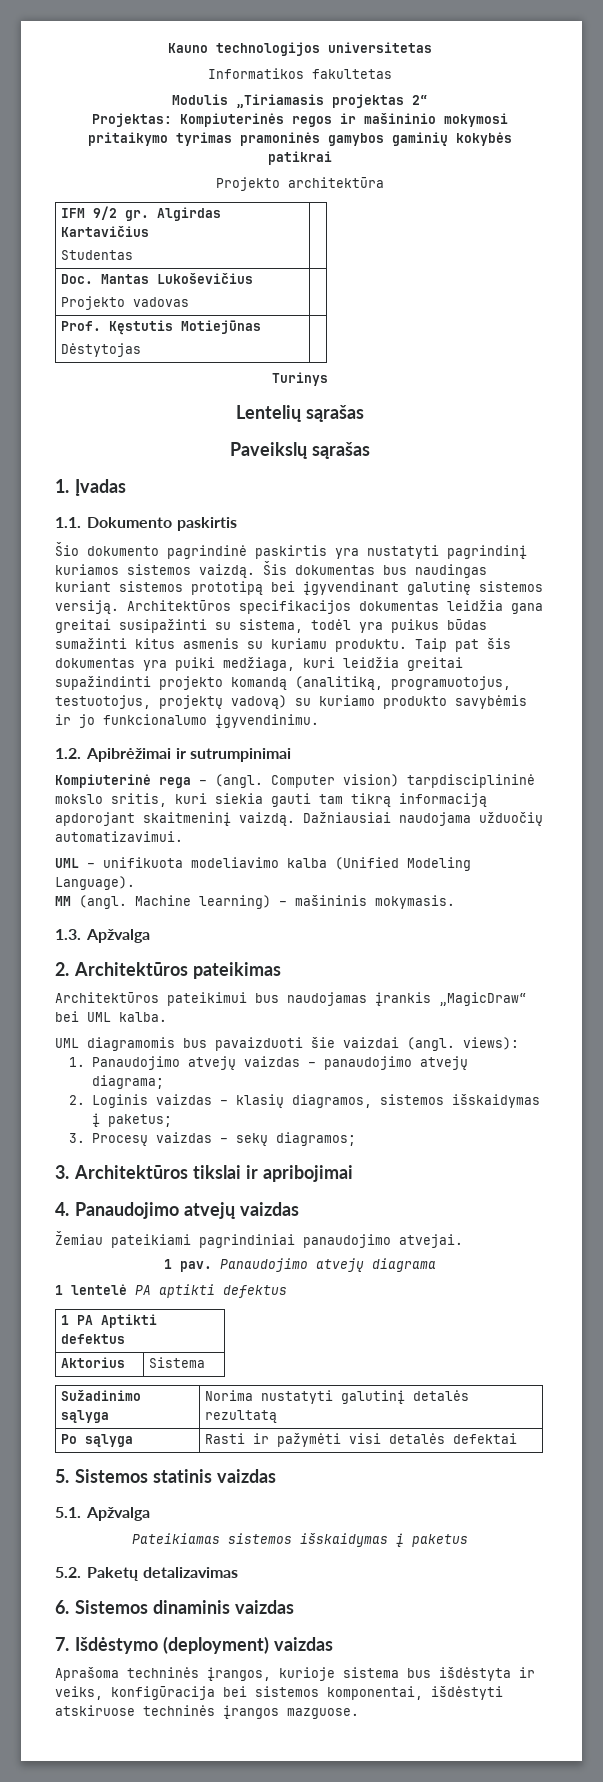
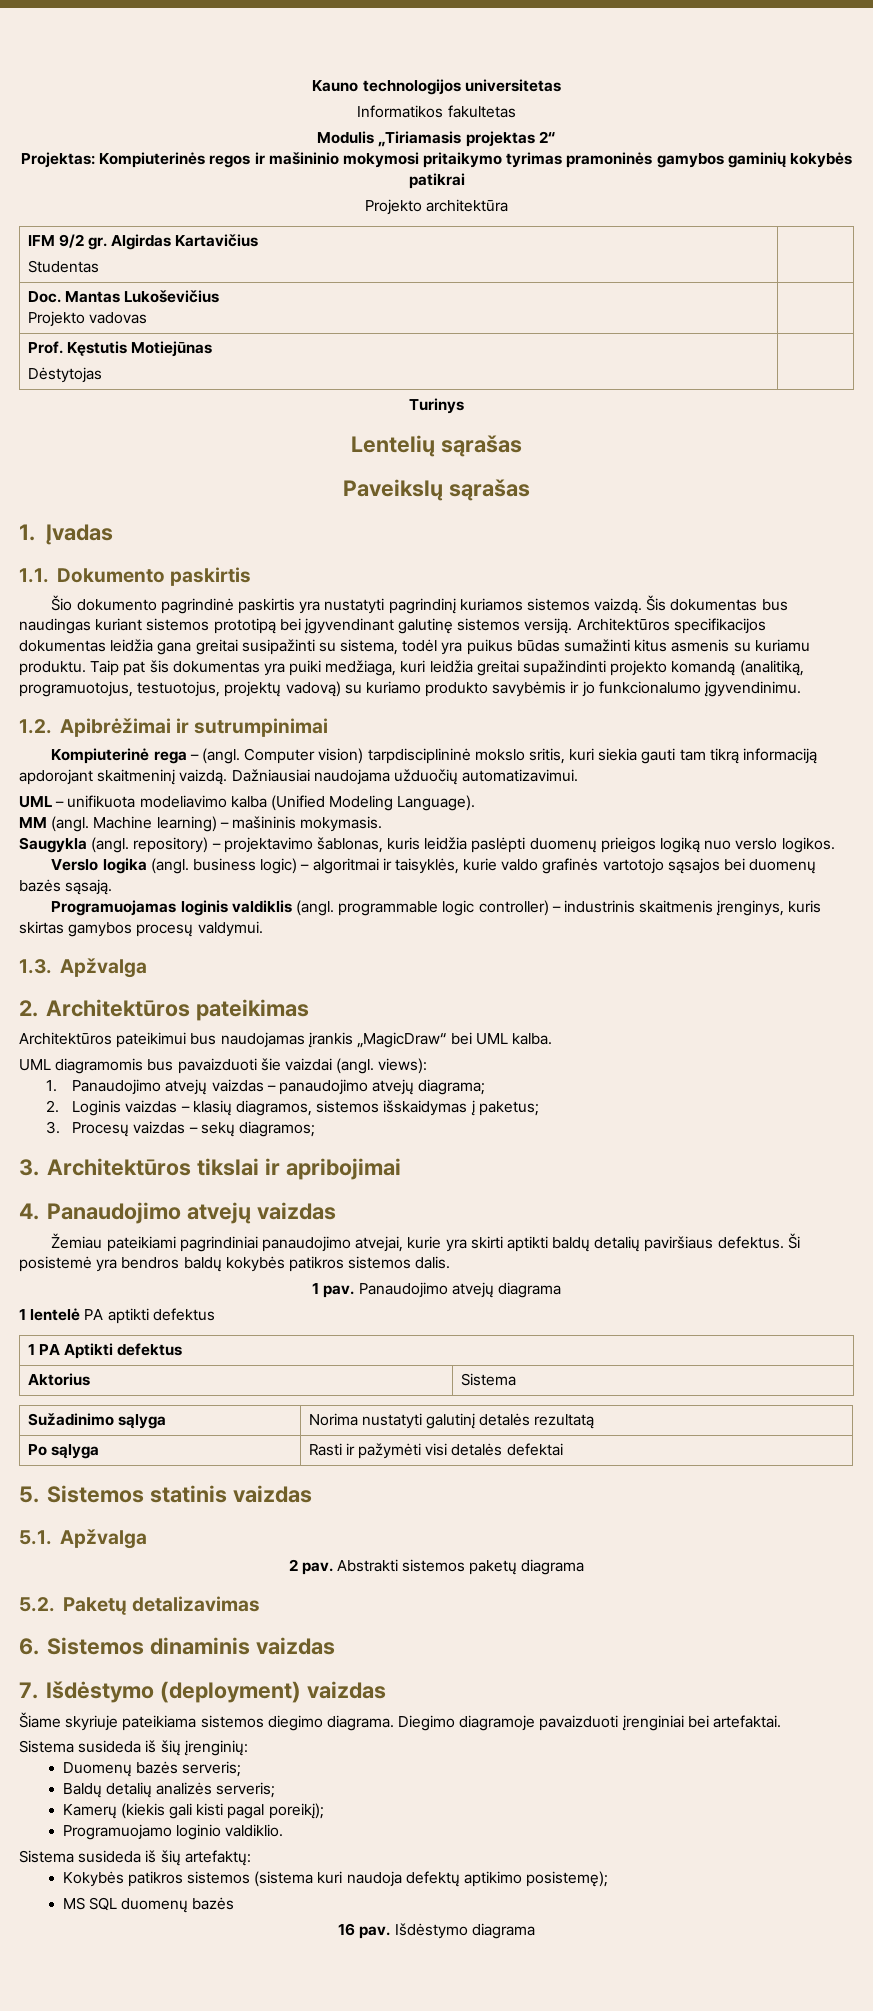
+ Saugykla (angl. repository) – projektavimo šablonas, kuris leidžia paslėpti duomenų prieigos logiką nuo verslo logikos.
+ Verslo logika (angl. business logic) – algoritmai ir taisyklės, kurie valdo grafinės vartotojo sąsajos bei duomenų bazės sąsają.
+ Programuojamas loginis valdiklis (angl. programmable logic controller) – industrinis skaitmenis įrenginys, kuris skirtas gamybos procesų valdymui.
- Žemiau pateikiami pagrindiniai panaudojimo atvejai.
+ Žemiau pateikiami pagrindiniai panaudojimo atvejai, kurie yra skirti aptikti baldų detalių paviršiaus defektus. Ši posistemė yra bendros baldų kokybės patikros sistemos dalis.
- Pateikiamas sistemos išskaidymas į paketus
+ 2 pav. Abstrakti sistemos paketų diagrama
- Aprašoma techninės įrangos, kurioje sistema bus išdėstyta ir veiks, konfigūracija bei sistemos komponentai, išdėstyti atskiruose techninės įrangos mazguose.
+ Šiame skyriuje pateikiama sistemos diegimo diagrama. Diegimo diagramoje pavaizduoti įrenginiai bei artefaktai.
+ Sistema susideda iš šių įrenginių:
+ Duomenų bazės serveris;
+ Baldų detalių analizės serveris;
+ Kamerų (kiekis gali kisti pagal poreikį);
+ Programuojamo loginio valdiklio.
+ Sistema susideda iš šių artefaktų:
+ Kokybės patikros sistemos (sistema kuri naudoja defektų aptikimo posistemę);
+ MS SQL duomenų bazės
+ 16 pav. Išdėstymo diagrama

